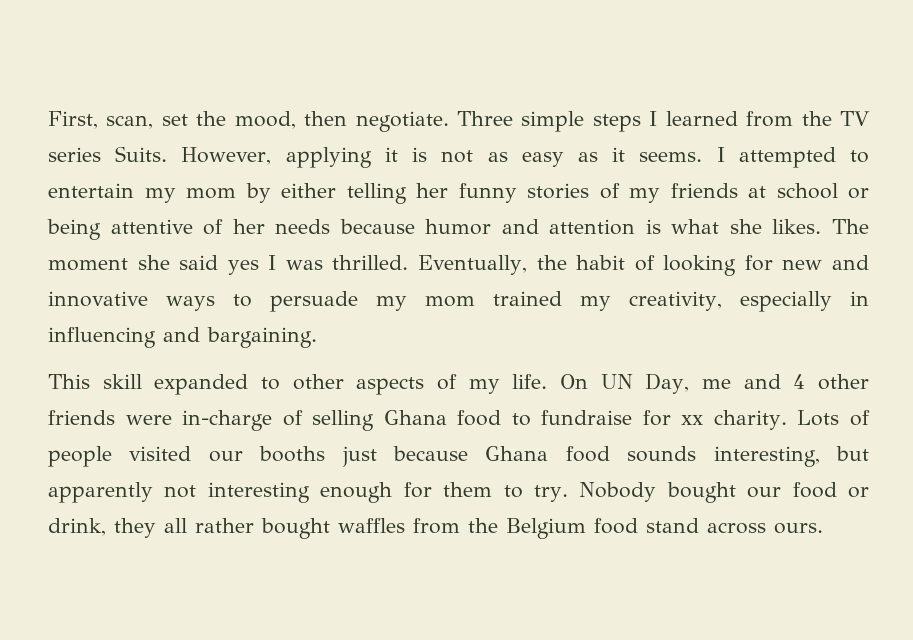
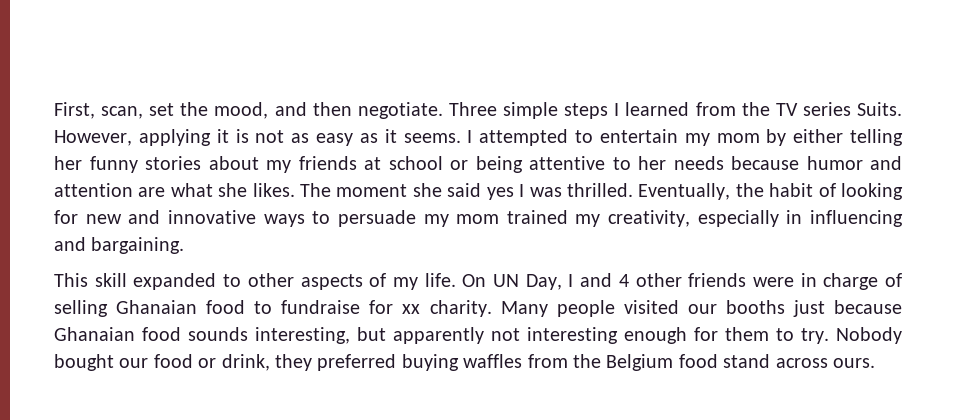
- First, scan, set the mood, then negotiate.
+ First, scan, set the mood, and then negotiate.
- I attempted to entertain my mom by either telling her funny stories of my friends at school or being attentive of her needs because humor and attention is what she likes.
+ I attempted to entertain my mom by either telling her funny stories about my friends at school or being attentive to her needs because humor and attention are what she likes.
- On UN Day, me and 4 other friends were in-charge of selling Ghana food to fundraise for xx charity.
+ On UN Day, I and 4 other friends were in charge of selling Ghanaian food to fundraise for xx charity.
- Lots of people visited our booths just because Ghana food sounds interesting, but apparently not interesting enough for them to try.
+ Many people visited our booths just because Ghanaian food sounds interesting, but apparently not interesting enough for them to try.
- Nobody bought our food or drink, they all rather bought waffles from the Belgium food stand across ours.
+ Nobody bought our food or drink, they preferred buying waffles from the Belgium food stand across ours.

